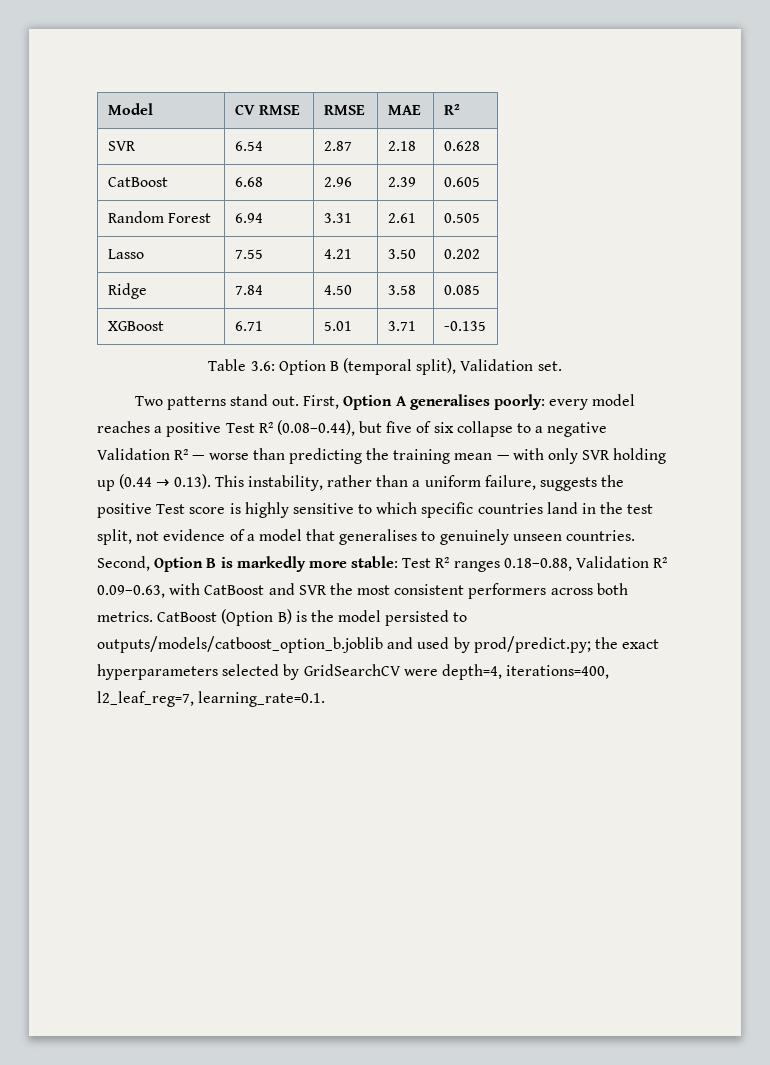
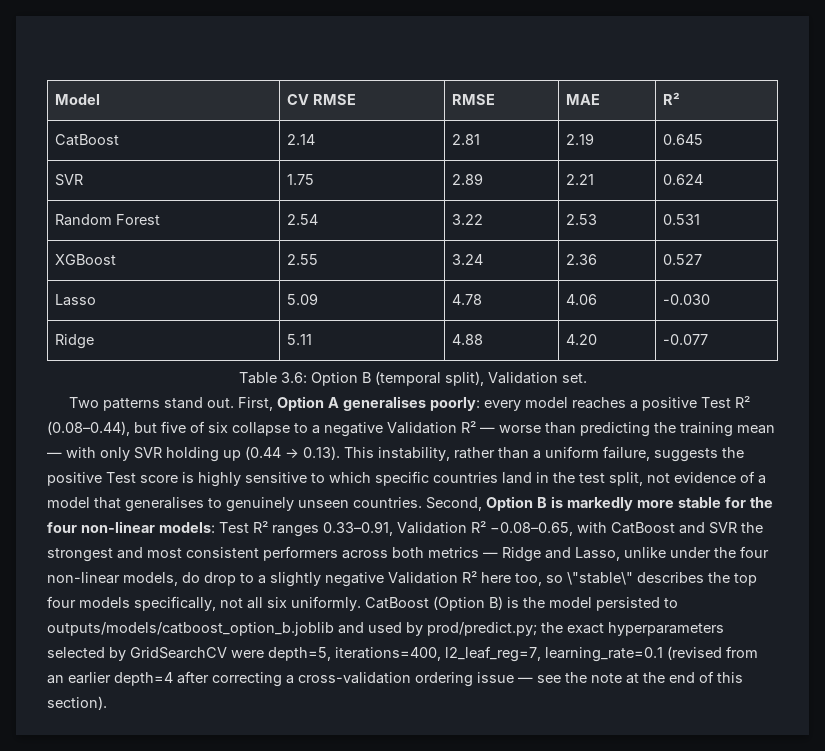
- SVR | 6.54 | 2.87 | 2.18 | 0.628
- CatBoost | 6.68 | 2.96 | 2.39 | 0.605
- Random Forest | 6.94 | 3.31 | 2.61 | 0.505
- Lasso | 7.55 | 4.21 | 3.50 | 0.202
- Ridge | 7.84 | 4.50 | 3.58 | 0.085
- XGBoost | 6.71 | 5.01 | 3.71 | -0.135
+ CatBoost | 2.14 | 2.81 | 2.19 | 0.645
+ SVR | 1.75 | 2.89 | 2.21 | 0.624
+ Random Forest | 2.54 | 3.22 | 2.53 | 0.531
+ XGBoost | 2.55 | 3.24 | 2.36 | 0.527
+ Lasso | 5.09 | 4.78 | 4.06 | -0.030
+ Ridge | 5.11 | 4.88 | 4.20 | -0.077
- Second, Option B is markedly more stable: Test R² ranges 0.18–0.88, Validation R² 0.09–0.63, with CatBoost and SVR the most consistent performers across both metrics.
+ Second, Option B is markedly more stable for the four non-linear models: Test R² ranges 0.33–0.91, Validation R² −0.08–0.65, with CatBoost and SVR the strongest and most consistent performers across both metrics — Ridge and Lasso, unlike under the four non-linear models, do drop to a slightly negative Validation R² here too, so \"stable\" describes the top four models specifically, not all six uniformly.
- CatBoost (Option B) is the model persisted to outputs/models/catboost_option_b.joblib and used by prod/predict.py; the exact hyperparameters selected by GridSearchCV were depth=4, iterations=400, l2_leaf_reg=7, learning_rate=0.1.
+ CatBoost (Option B) is the model persisted to outputs/models/catboost_option_b.joblib and used by prod/predict.py; the exact hyperparameters selected by GridSearchCV were depth=5, iterations=400, l2_leaf_reg=7, learning_rate=0.1 (revised from an earlier depth=4 after correcting a cross-validation ordering issue — see the note at the end of this section).

